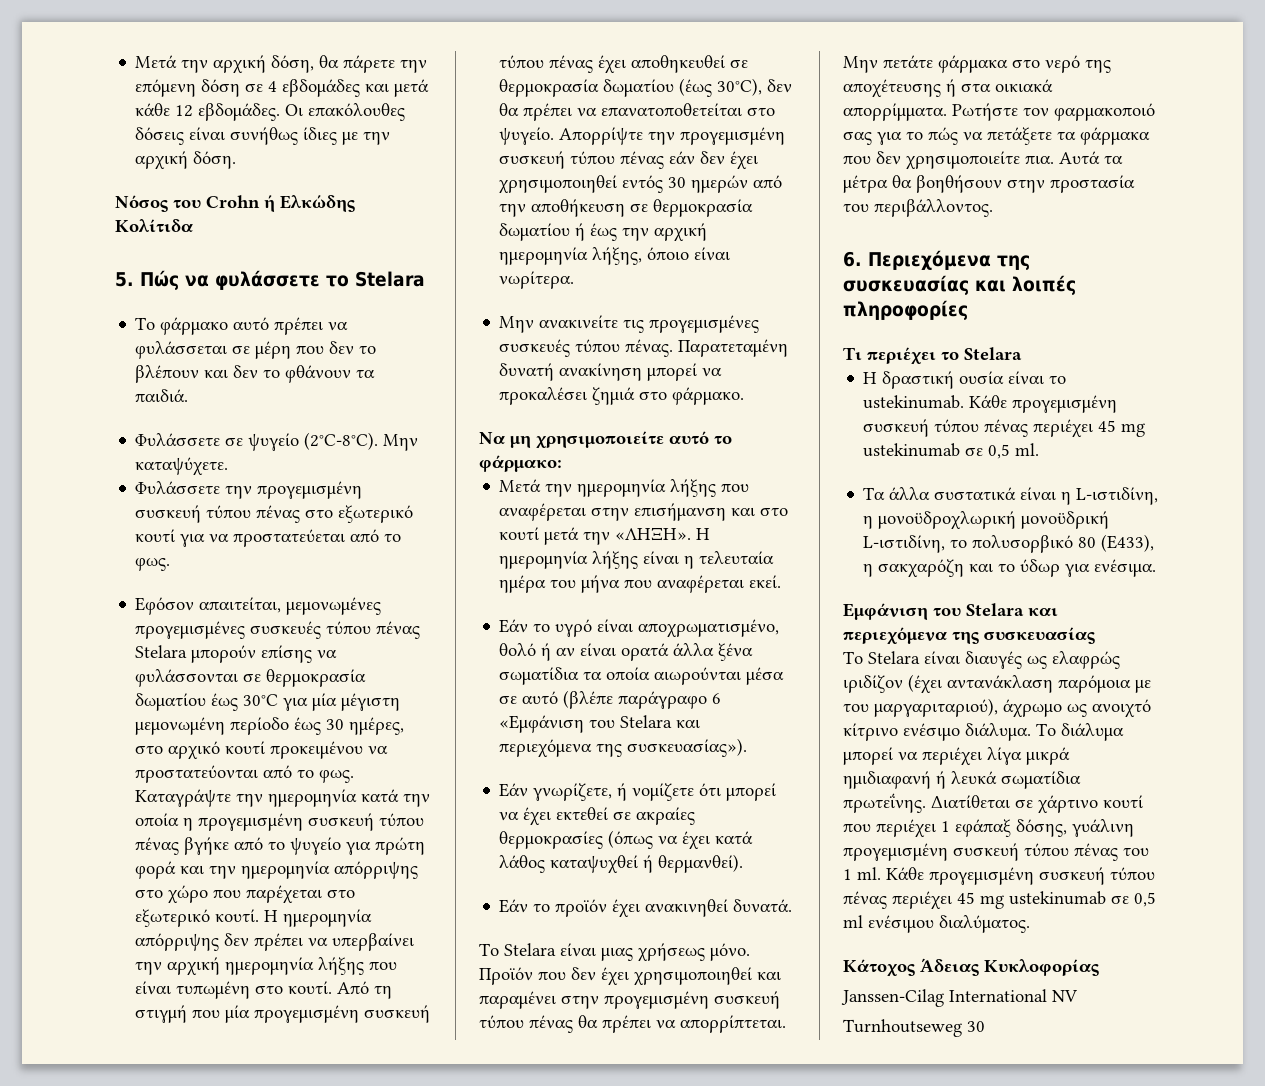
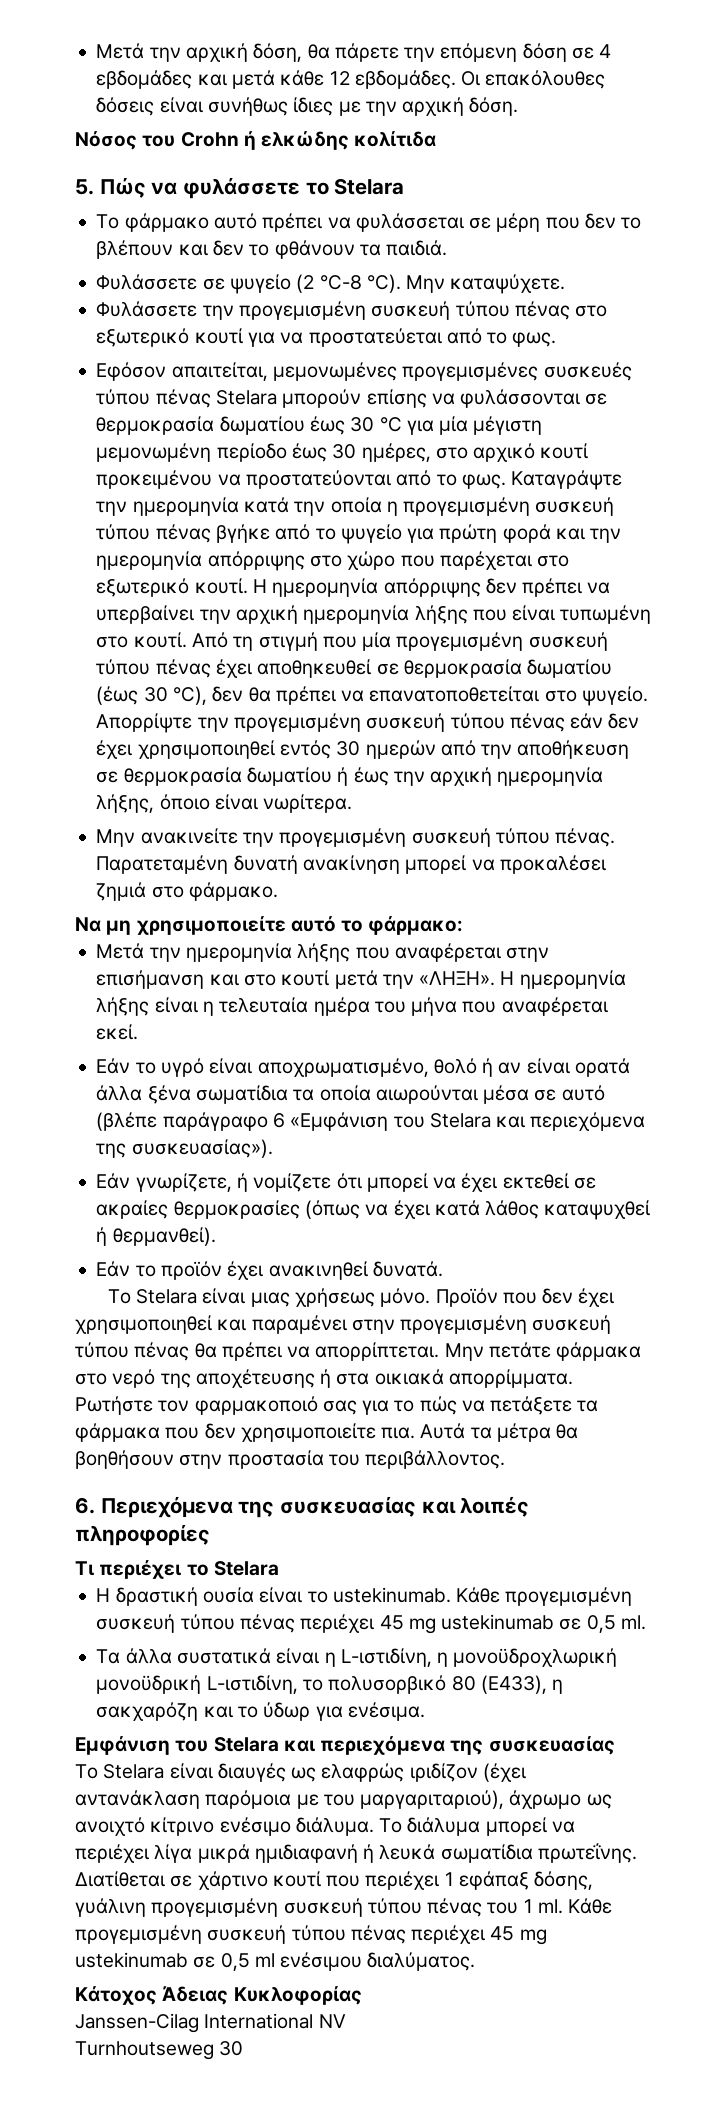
- Νόσος του Crohn ή Ελκώδης Κολίτιδα
+ Νόσος του Crohn ή ελκώδης κολίτιδα
- Φυλάσσετε σε ψυγείο (2°C-8°C).
+ Φυλάσσετε σε ψυγείο (2 °C-8 °C).
- Εφόσον απαιτείται, μεμονωμένες προγεμισμένες συσκευές τύπου πένας Stelara μπορούν επίσης να φυλάσσονται σε θερμοκρασία δωματίου έως 30°C για μία μέγιστη μεμονωμένη περίοδο έως 30 ημέρες, στο αρχικό κουτί προκειμένου να προστατεύονται από το φως.
+ Εφόσον απαιτείται, μεμονωμένες προγεμισμένες συσκευές τύπου πένας Stelara μπορούν επίσης να φυλάσσονται σε θερμοκρασία δωματίου έως 30 °C για μία μέγιστη μεμονωμένη περίοδο έως 30 ημέρες, στο αρχικό κουτί προκειμένου να προστατεύονται από το φως.
- Από τη στιγμή που μία προγεμισμένη συσκευή τύπου πένας έχει αποθηκευθεί σε θερμοκρασία δωματίου (έως 30°C), δεν θα πρέπει να επανατοποθετείται στο ψυγείο.
+ Από τη στιγμή που μία προγεμισμένη συσκευή τύπου πένας έχει αποθηκευθεί σε θερμοκρασία δωματίου (έως 30 °C), δεν θα πρέπει να επανατοποθετείται στο ψυγείο.
- Μην ανακινείτε τις προγεμισμένες συσκευές τύπου πένας.
+ Μην ανακινείτε την προγεμισμένη συσκευή τύπου πένας.

